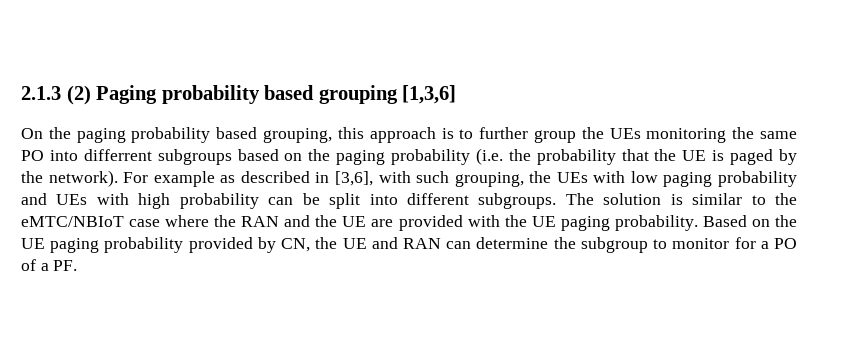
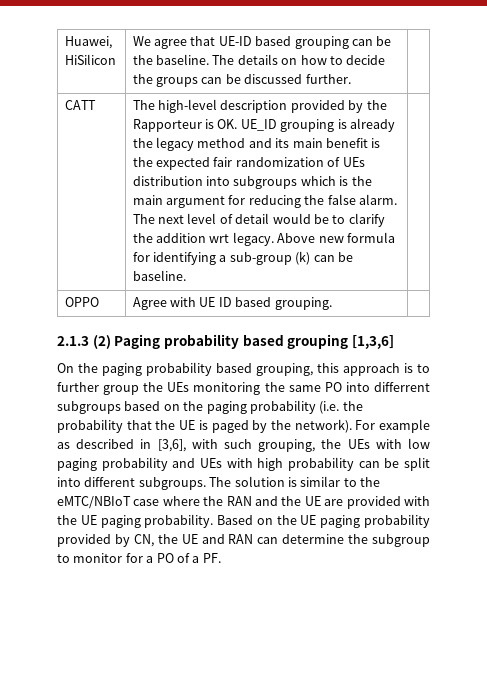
+ Huawei, HiSilicon | We agree that UE-ID based grouping can be the baseline. The details on how to decide the groups can be discussed further. |
+ CATT | The high-level description provided by the Rapporteur is OK. UE_ID grouping is already the legacy method and its main benefit is the expected fair randomization of UEs distribution into subgroups which is the main argument for reducing the false alarm. The next level of detail would be to clarify the addition wrt legacy. Above new formula for identifying a sub-group (k) can be baseline. |
+ OPPO | Agree with UE ID based grouping. |

